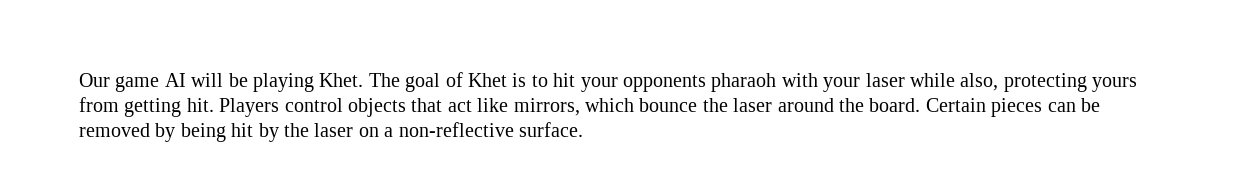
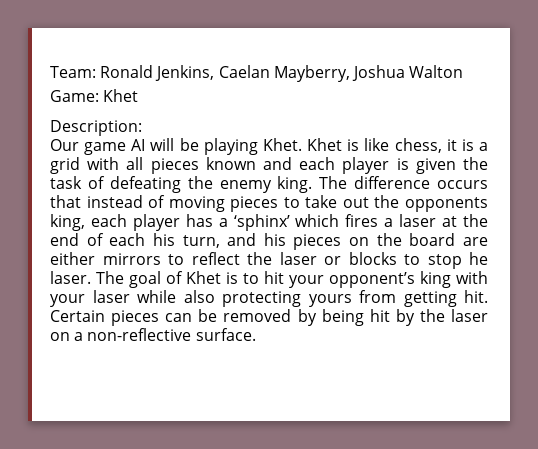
+ Team: Ronald Jenkins, Caelan Mayberry, Joshua Walton
+ Game: Khet
+ Description:
+ Khet is like chess, it is a grid with all pieces known and each player is given the task of defeating the enemy king. The difference occurs that instead of moving pieces to take out the opponents king, each player has a ‘sphinx’ which fires a laser at the end of each his turn, and his pieces on the board are either mirrors to reflect the laser or blocks to stop he laser.
- The goal of Khet is to hit your opponents pharaoh with your laser while also, protecting yours from getting hit.
+ The goal of Khet is to hit your opponent’s king with your laser while also protecting yours from getting hit.
- Players control objects that act like mirrors, which bounce the laser around the board.

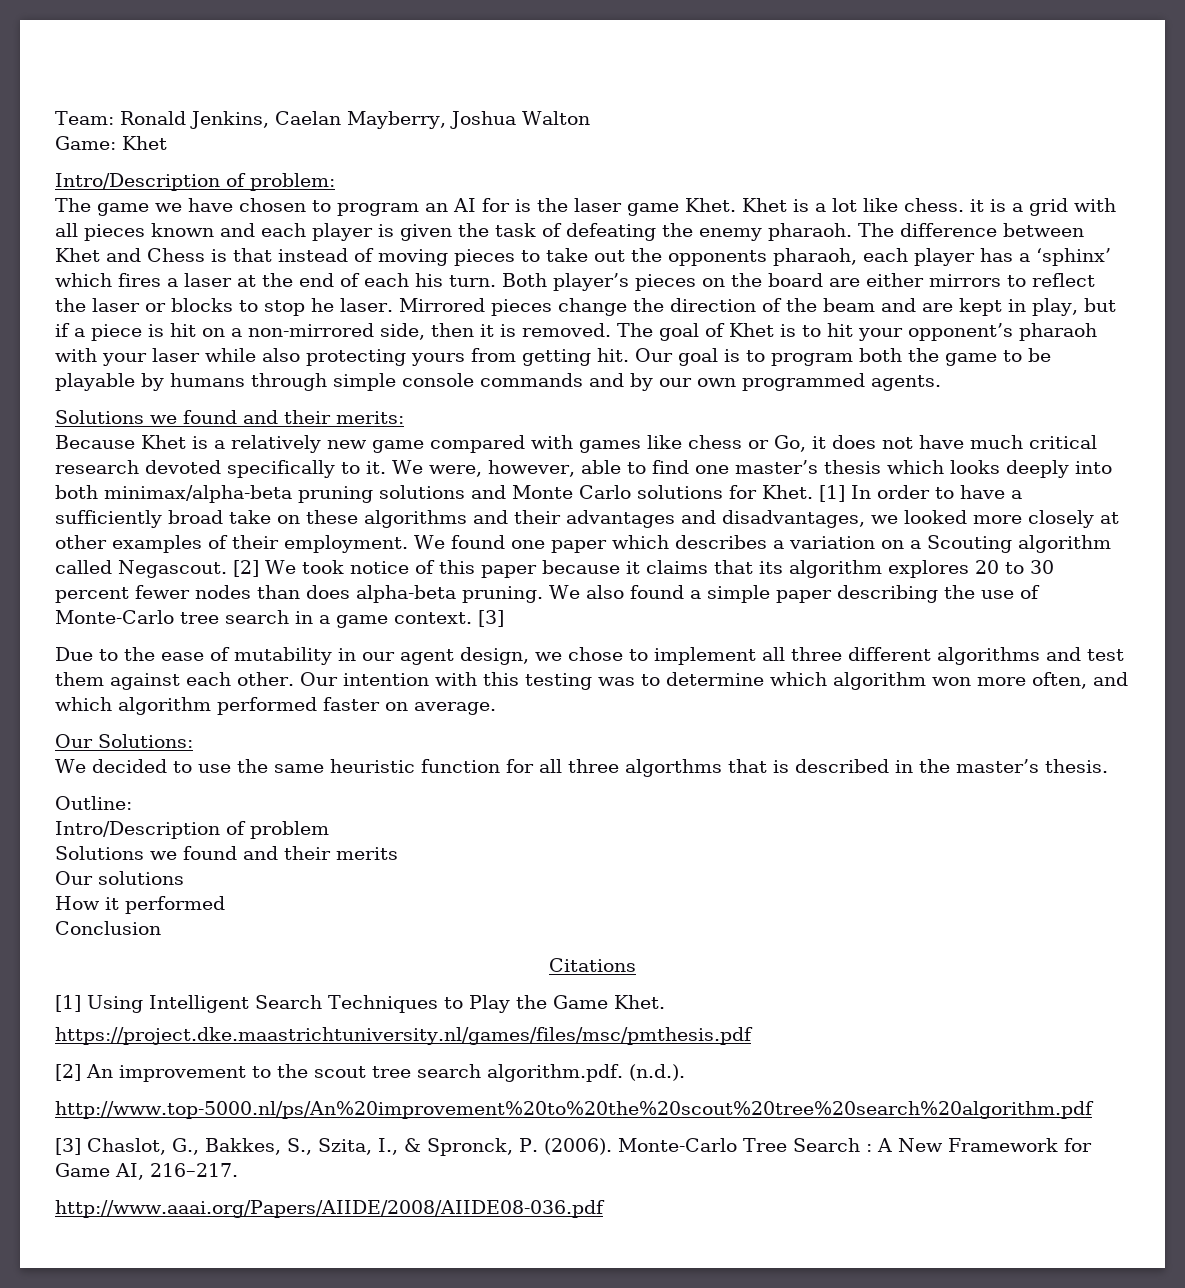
- Description:
- Our game AI will be playing Khet. Khet is like chess, it is a grid with all pieces known and each player is given the task of defeating the enemy king.
+ Intro/Description of problem:
+ The game we have chosen to program an AI for is the laser game Khet. Khet is a lot like chess. it is a grid with all pieces known and each player is given the task of defeating the enemy pharaoh.
- The difference occurs that instead of moving pieces to take out the opponents king, each player has a ‘sphinx’ which fires a laser at the end of each his turn, and his pieces on the board are either mirrors to reflect the laser or blocks to stop he laser.
+ The difference between Khet and Chess is that instead of moving pieces to take out the opponents pharaoh, each player has a ‘sphinx’ which fires a laser at the end of each his turn. Both player’s pieces on the board are either mirrors to reflect the laser or blocks to stop he laser.
+ Mirrored pieces change the direction of the beam and are kept in play, but if a piece is hit on a non-mirrored side, then it is removed.
- The goal of Khet is to hit your opponent’s king with your laser while also protecting yours from getting hit.
+ The goal of Khet is to hit your opponent’s pharaoh with your laser while also protecting yours from getting hit.
- Certain pieces can be removed by being hit by the laser on a non-reflective surface.
+ Our goal is to program both the game to be playable by humans through simple console commands and by our own programmed agents.
+ Solutions we found and their merits:
+ Because Khet is a relatively new game compared with games like chess or Go, it does not have much critical research devoted specifically to it. We were, however, able to find one master’s thesis which looks deeply into both minimax/alpha-beta pruning solutions and Monte Carlo solutions for Khet. [1] In order to have a sufficiently broad take on these algorithms and their advantages and disadvantages, we looked more closely at other examples of their employment. We found one paper which describes a variation on a Scouting algorithm called Negascout. [2] We took notice of this paper because it claims that its algorithm explores 20 to 30 percent fewer nodes than does alpha-beta pruning. We also found a simple paper describing the use of Monte-Carlo tree search in a game context. [3]
+ Due to the ease of mutability in our agent design, we chose to implement all three different algorithms and test them against each other. Our intention with this testing was to determine which algorithm won more often, and which algorithm performed faster on average.
+ Our Solutions:
+ We decided to use the same heuristic function for all three algorthms that is described in the master’s thesis.
+ Outline:
+ Intro/Description of problem
+ Solutions we found and their merits
+ Our solutions
+ How it performed
+ Conclusion
+ Citations
+ [1] Using Intelligent Search Techniques to Play the Game Khet.
+ https://project.dke.maastrichtuniversity.nl/games/files/msc/pmthesis.pdf
+ [2] An improvement to the scout tree search algorithm.pdf. (n.d.).
+ http://www.top-5000.nl/ps/An%20improvement%20to%20the%20scout%20tree%20search%20algorithm.pdf
+ [3] Chaslot, G., Bakkes, S., Szita, I., & Spronck, P. (2006). Monte-Carlo Tree Search : A New Framework for Game AI, 216–217.
+ http://www.aaai.org/Papers/AIIDE/2008/AIIDE08-036.pdf

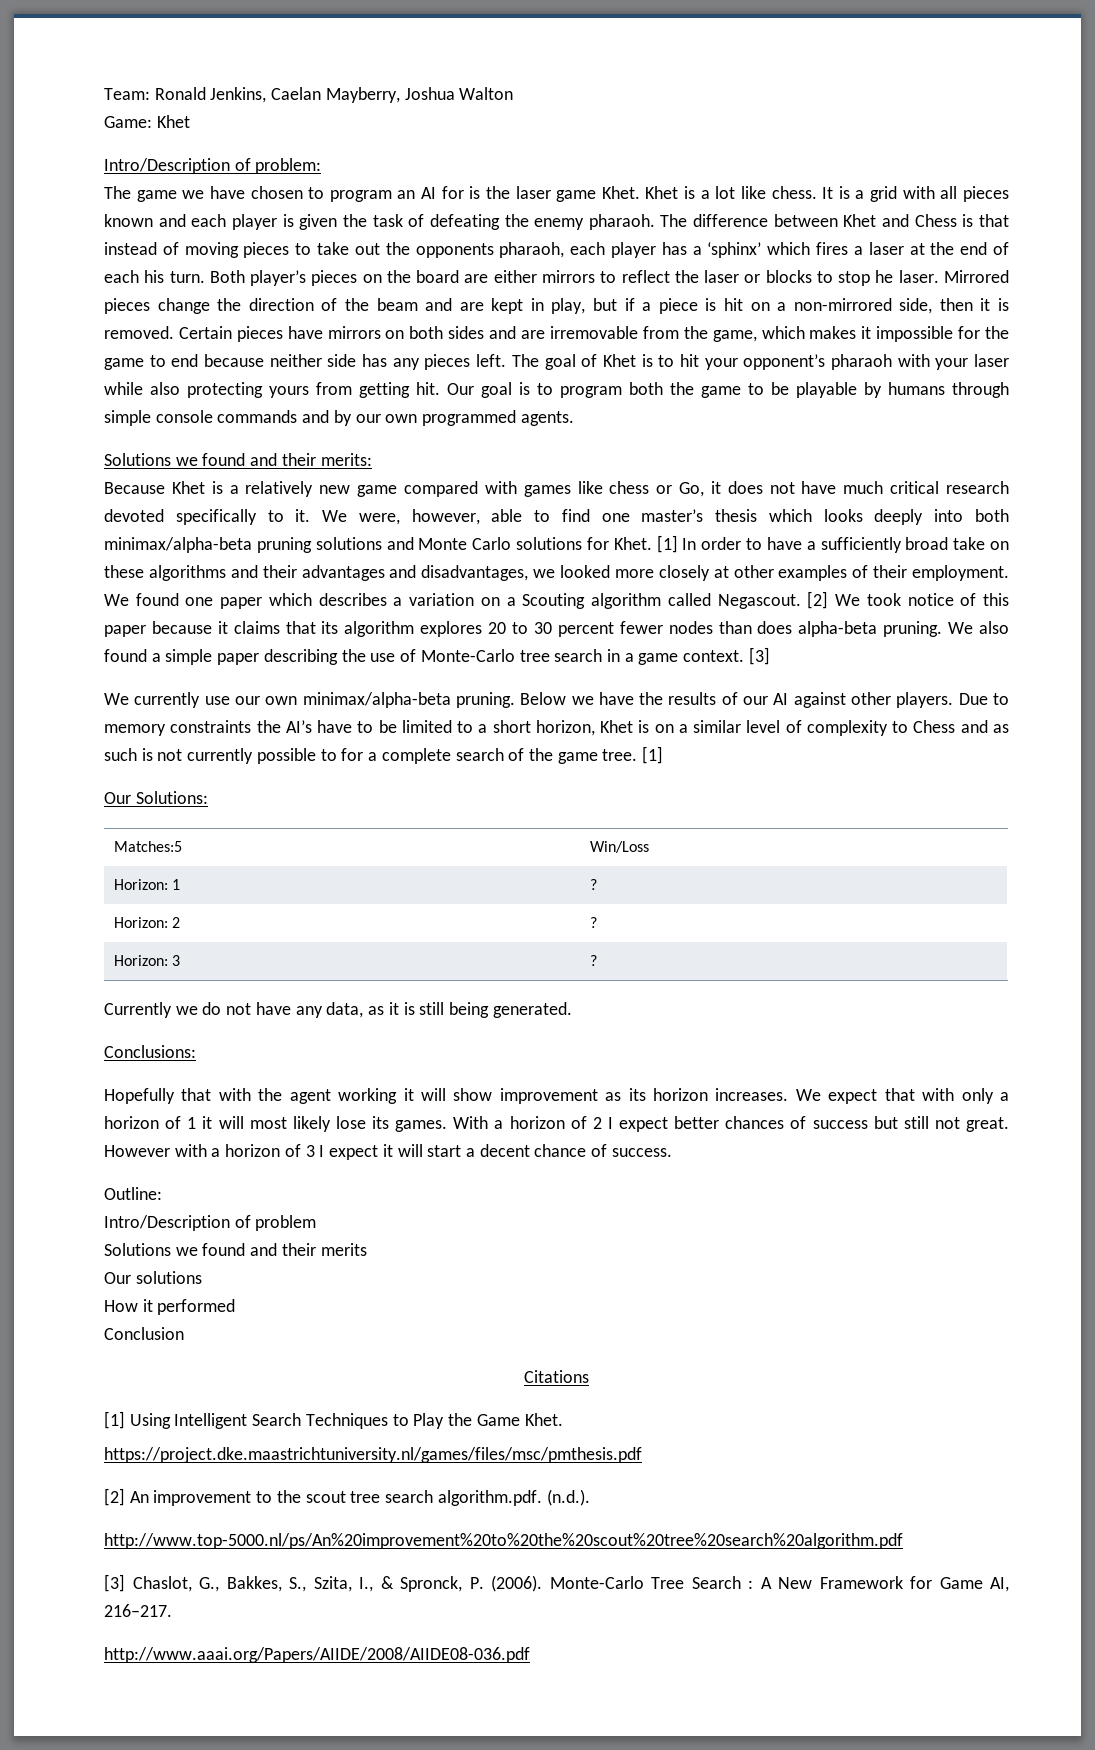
- Khet is a lot like chess. it is a grid with all pieces known and each player is given the task of defeating the enemy pharaoh.
+ Khet is a lot like chess. It is a grid with all pieces known and each player is given the task of defeating the enemy pharaoh.
+ Certain pieces have mirrors on both sides and are irremovable from the game, which makes it impossible for the game to end because neither side has any pieces left.
- Due to the ease of mutability in our agent design, we chose to implement all three different algorithms and test them against each other. Our intention with this testing was to determine which algorithm won more often, and which algorithm performed faster on average.
+ We currently use our own minimax/alpha-beta pruning. Below we have the results of our AI against other players. Due to memory constraints the AI’s have to be limited to a short horizon, Khet is on a similar level of complexity to Chess and as such is not currently possible to for a complete search of the game tree. [1]
  Our Solutions:
- We decided to use the same heuristic function for all three algorthms that is described in the master’s thesis.
+ Matches:5 | Win/Loss
+ Horizon: 1 | ?
+ Horizon: 2 | ?
+ Horizon: 3 | ?
+ Currently we do not have any data, as it is still being generated.
+ Conclusions:
+ Hopefully that with the agent working it will show improvement as its horizon increases. We expect that with only a horizon of 1 it will most likely lose its games. With a horizon of 2 I expect better chances of success but still not great. However with a horizon of 3 I expect it will start a decent chance of success.

